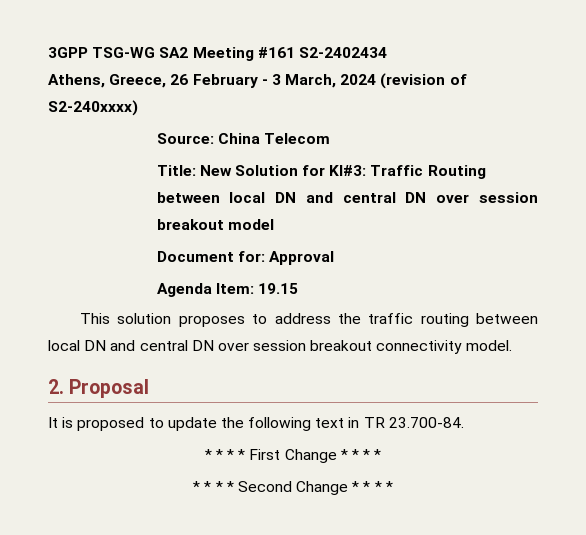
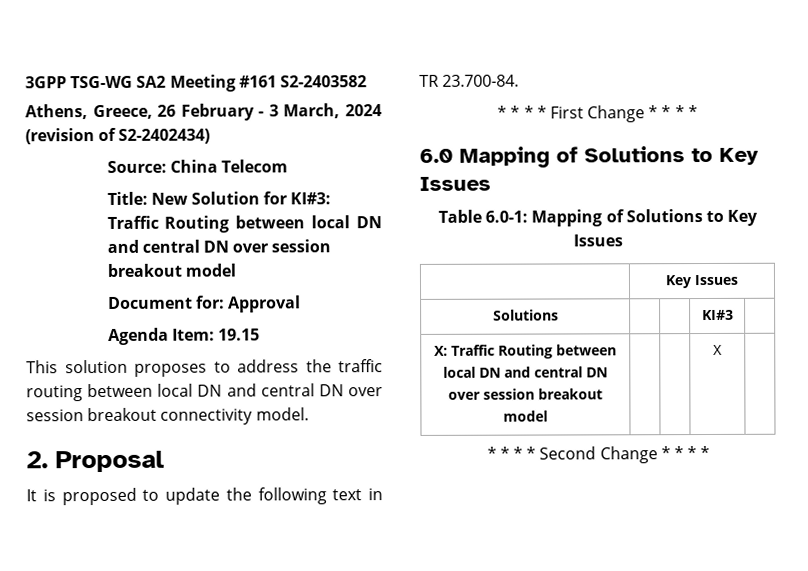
- 3GPP TSG-WG SA2 Meeting #161 S2-2402434
+ 3GPP TSG-WG SA2 Meeting #161 S2-2403582
- Athens, Greece, 26 February - 3 March, 2024 (revision of S2-240xxxx)
+ Athens, Greece, 26 February - 3 March, 2024 (revision of S2-2402434)
+ 6.0 Mapping of Solutions to Key Issues
+ Table 6.0-1: Mapping of Solutions to Key Issues
+ | Key Issues
+ Solutions | | | KI#3 |
+ X: Traffic Routing between local DN and central DN over session breakout model | | | X |

